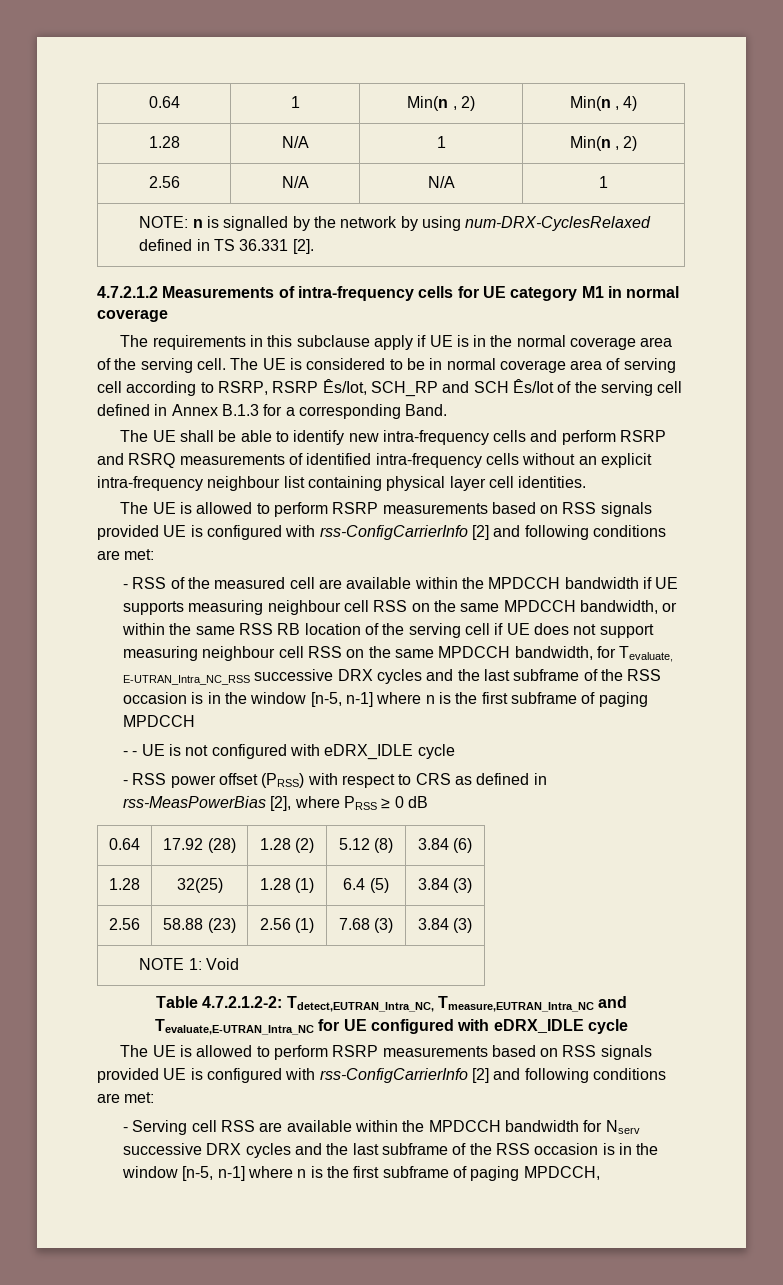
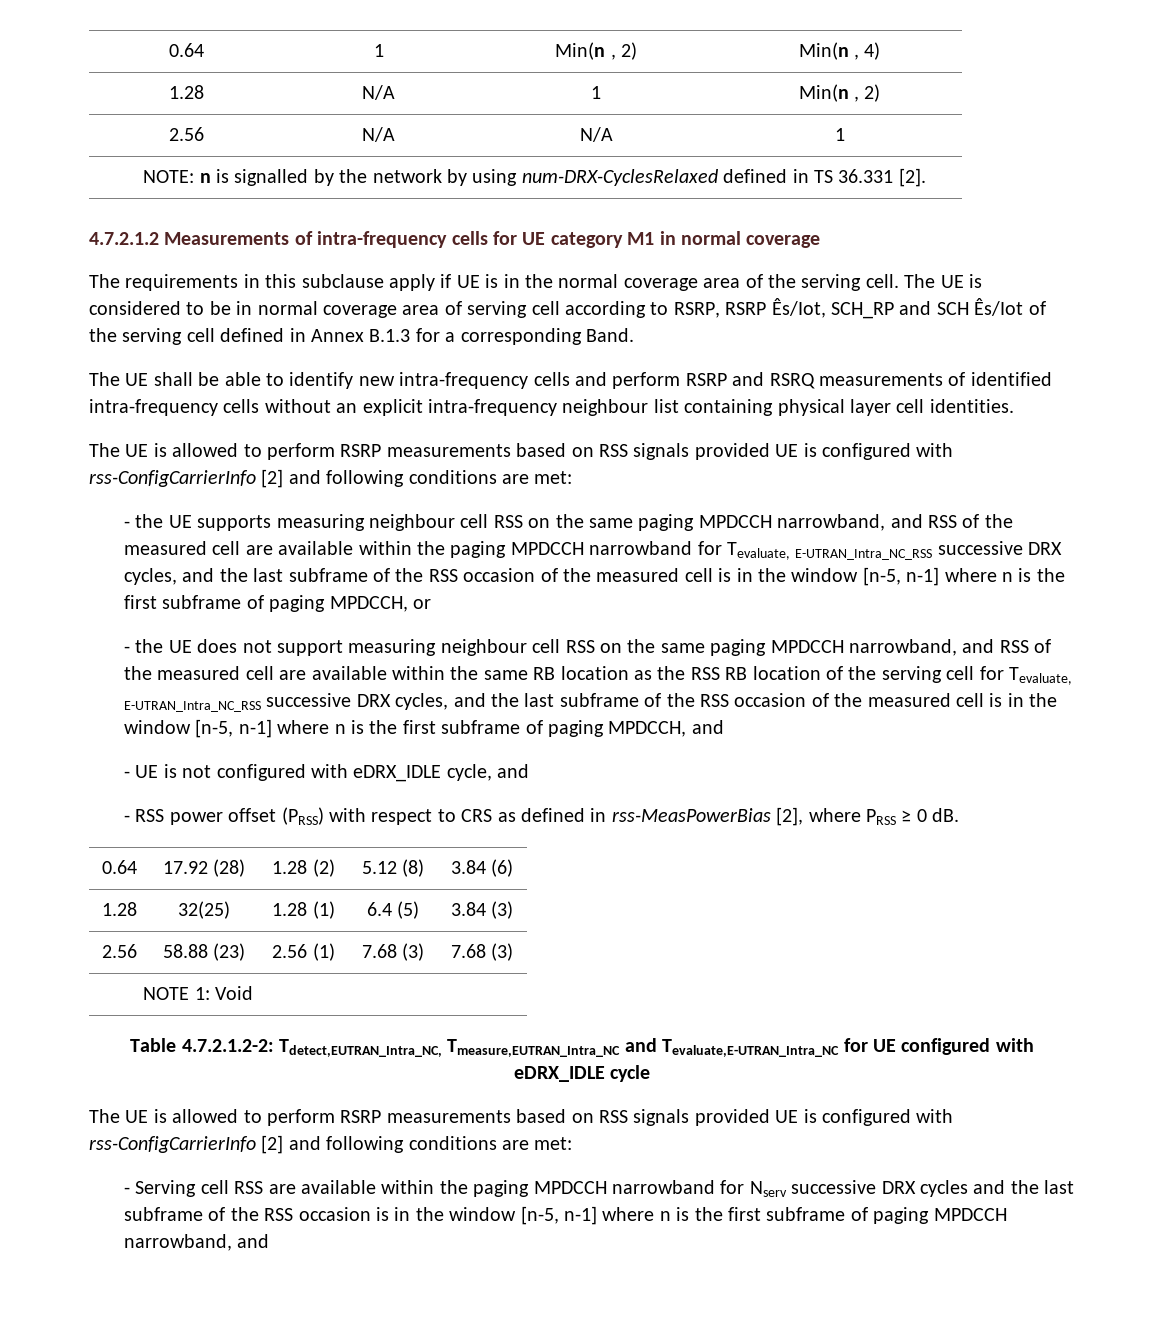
- - RSS of the measured cell are available within the MPDCCH bandwidth if UE supports measuring neighbour cell RSS on the same MPDCCH bandwidth, or within the same RSS RB location of the serving cell if UE does not support measuring neighbour cell RSS on the same MPDCCH bandwidth, for Tevaluate, E-UTRAN_Intra_NC_RSS successive DRX cycles and the last subframe of the RSS occasion is in the window [n-5, n-1] where n is the first subframe of paging MPDCCH
- - - UE is not configured with eDRX_IDLE cycle
+ - the UE supports measuring neighbour cell RSS on the same paging MPDCCH narrowband, and RSS of the measured cell are available within the paging MPDCCH narrowband for Tevaluate, E-UTRAN_Intra_NC_RSS successive DRX cycles, and the last subframe of the RSS occasion of the measured cell is in the window [n-5, n-1] where n is the first subframe of paging MPDCCH, or
+ - the UE does not support measuring neighbour cell RSS on the same paging MPDCCH narrowband, and RSS of the measured cell are available within the same RB location as the RSS RB location of the serving cell for Tevaluate, E-UTRAN_Intra_NC_RSS successive DRX cycles, and the last subframe of the RSS occasion of the measured cell is in the window [n-5, n-1] where n is the first subframe of paging MPDCCH, and
+ - UE is not configured with eDRX_IDLE cycle, and
- - RSS power offset (PRSS) with respect to CRS as defined in rss-MeasPowerBias [2], where PRSS ≥ 0 dB
+ - RSS power offset (PRSS) with respect to CRS as defined in rss-MeasPowerBias [2], where PRSS ≥ 0 dB.
- 2.56 | 58.88 (23) | 2.56 (1) | 7.68 (3) | 3.84 (3)
+ 2.56 | 58.88 (23) | 2.56 (1) | 7.68 (3) | 7.68 (3)
- - Serving cell RSS are available within the MPDCCH bandwidth for Nserv successive DRX cycles and the last subframe of the RSS occasion is in the window [n-5, n-1] where n is the first subframe of paging MPDCCH,
+ - Serving cell RSS are available within the paging MPDCCH narrowband for Nserv successive DRX cycles and the last subframe of the RSS occasion is in the window [n-5, n-1] where n is the first subframe of paging MPDCCH narrowband, and

